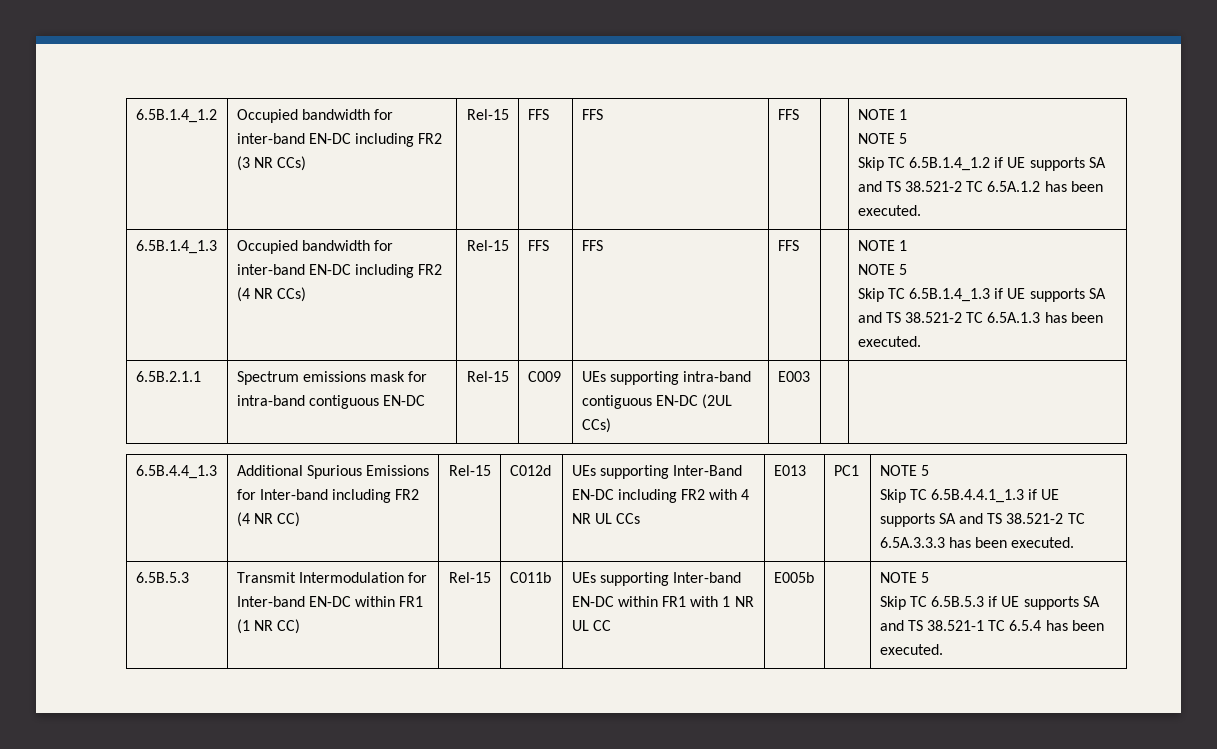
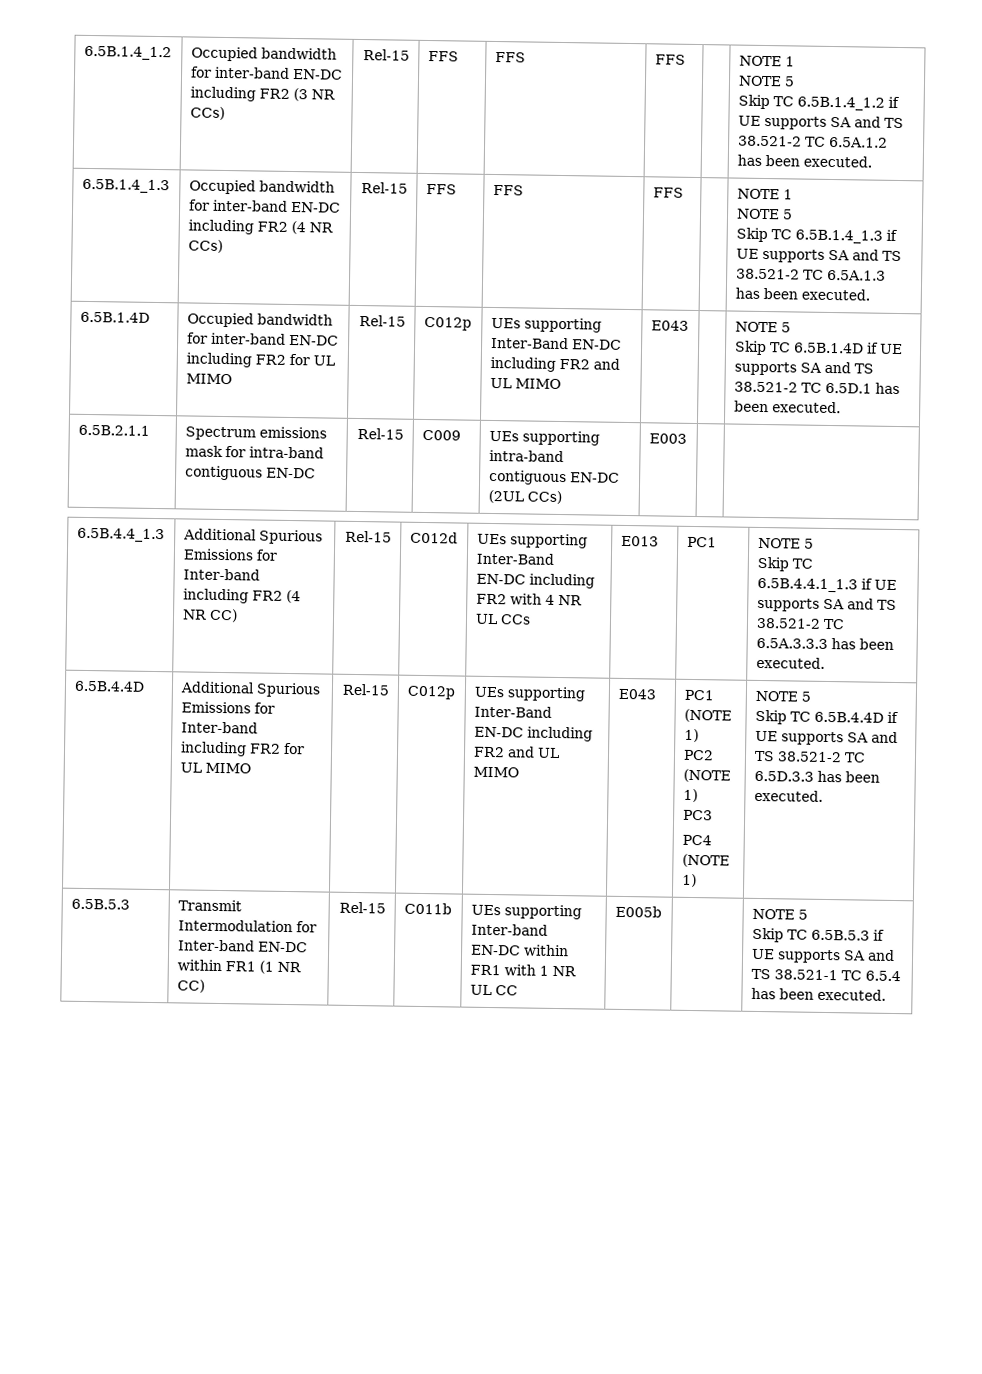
+ 6.5B.1.4D | Occupied bandwidth for inter-band EN-DC including FR2 for UL MIMO | Rel-15 | C012p | UEs supporting Inter-Band EN-DC including FR2 and UL MIMO | E043 | | NOTE 5
+ Skip TC 6.5B.1.4D if UE supports SA and TS 38.521-2 TC 6.5D.1 has been executed.
+ 6.5B.4.4D | Additional Spurious Emissions for Inter-band including FR2 for UL MIMO | Rel-15 | C012p | UEs supporting Inter-Band EN-DC including FR2 and UL MIMO | E043 | PC1 (NOTE 1)
+ PC2 (NOTE 1)
+ PC3
+ PC4 (NOTE 1) | NOTE 5
+ Skip TC 6.5B.4.4D if UE supports SA and TS 38.521-2 TC 6.5D.3.3 has been executed.

